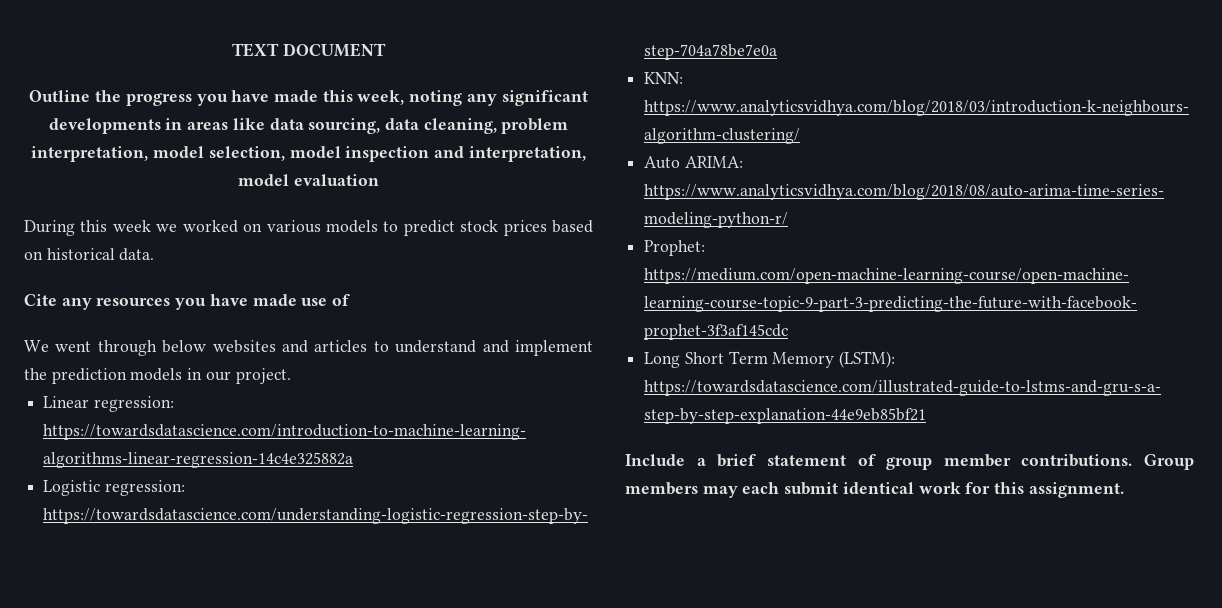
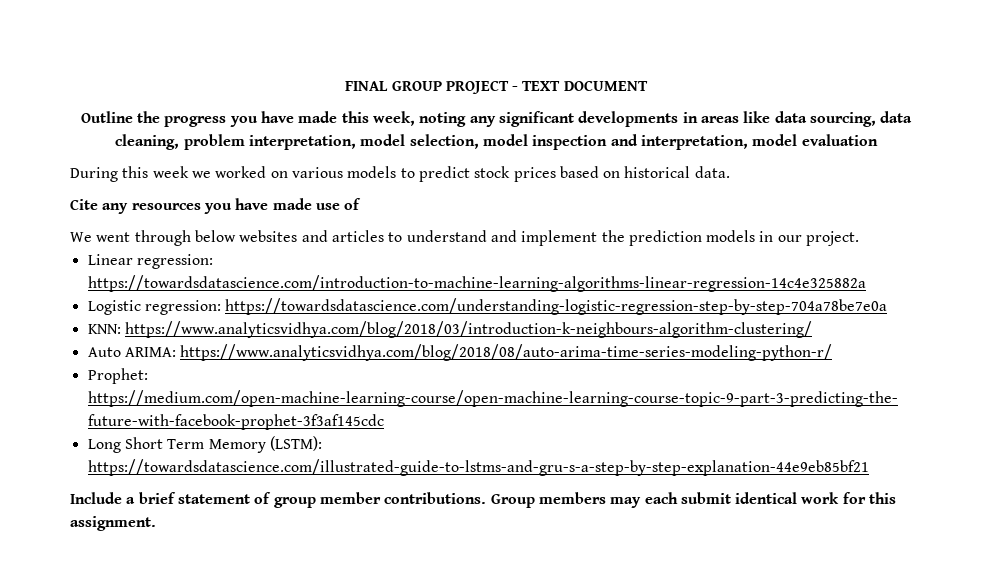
- TEXT DOCUMENT
+ FINAL GROUP PROJECT - TEXT DOCUMENT

